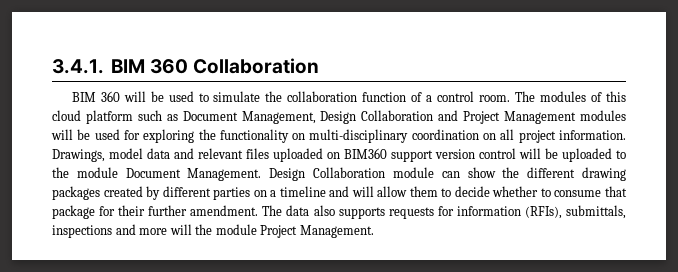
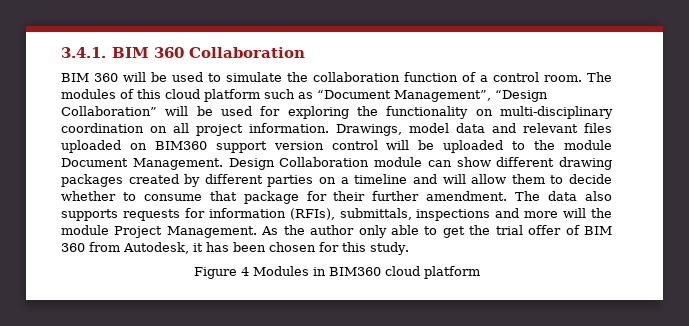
- The modules of this cloud platform such as Document Management, Design Collaboration and Project Management modules will be used for exploring the functionality on multi-disciplinary coordination on all project information.
+ The modules of this cloud platform such as “Document Management”, “Design Collaboration” will be used for exploring the functionality on multi-disciplinary coordination on all project information.
- Design Collaboration module can show the different drawing packages created by different parties on a timeline and will allow them to decide whether to consume that package for their further amendment.
+ Design Collaboration module can show different drawing packages created by different parties on a timeline and will allow them to decide whether to consume that package for their further amendment.
+ As the author only able to get the trial offer of BIM 360 from Autodesk, it has been chosen for this study.
+ Figure 4 Modules in BIM360 cloud platform

